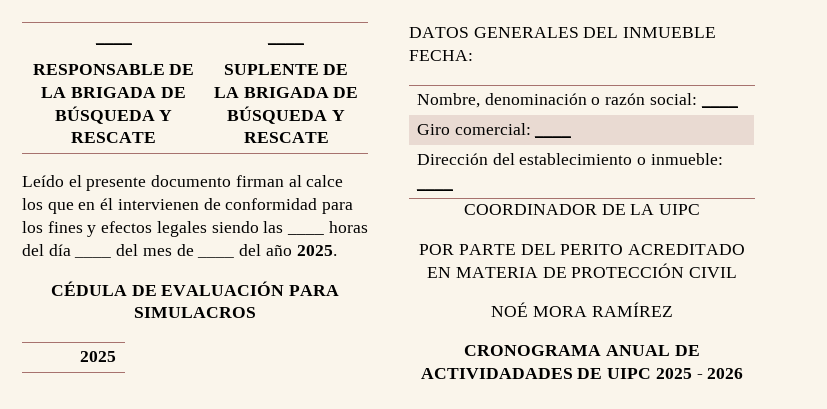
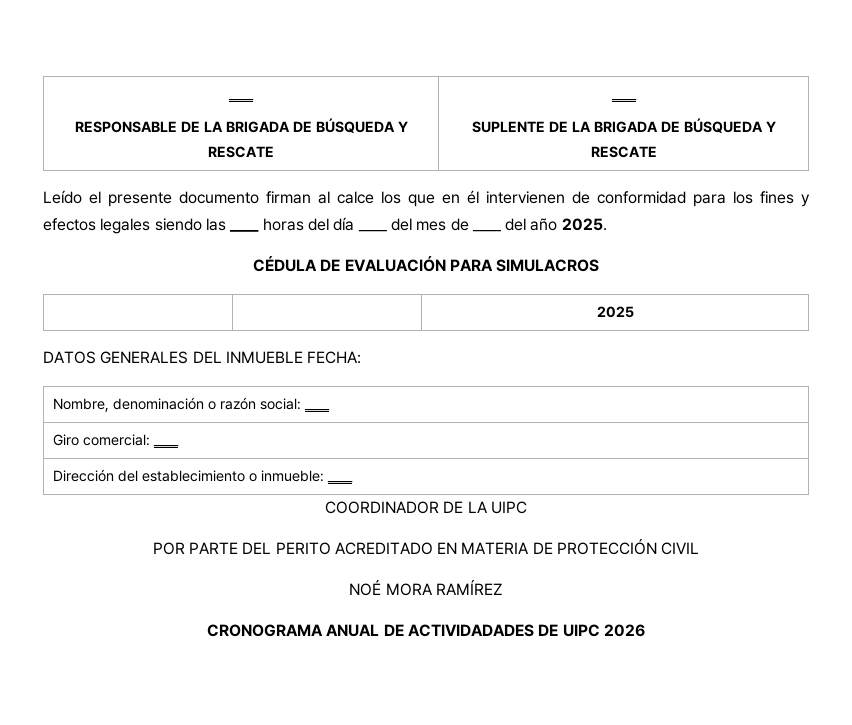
- CRONOGRAMA ANUAL DE ACTIVIDADADES DE UIPC 2025 - 2026
+ CRONOGRAMA ANUAL DE ACTIVIDADADES DE UIPC 2026

